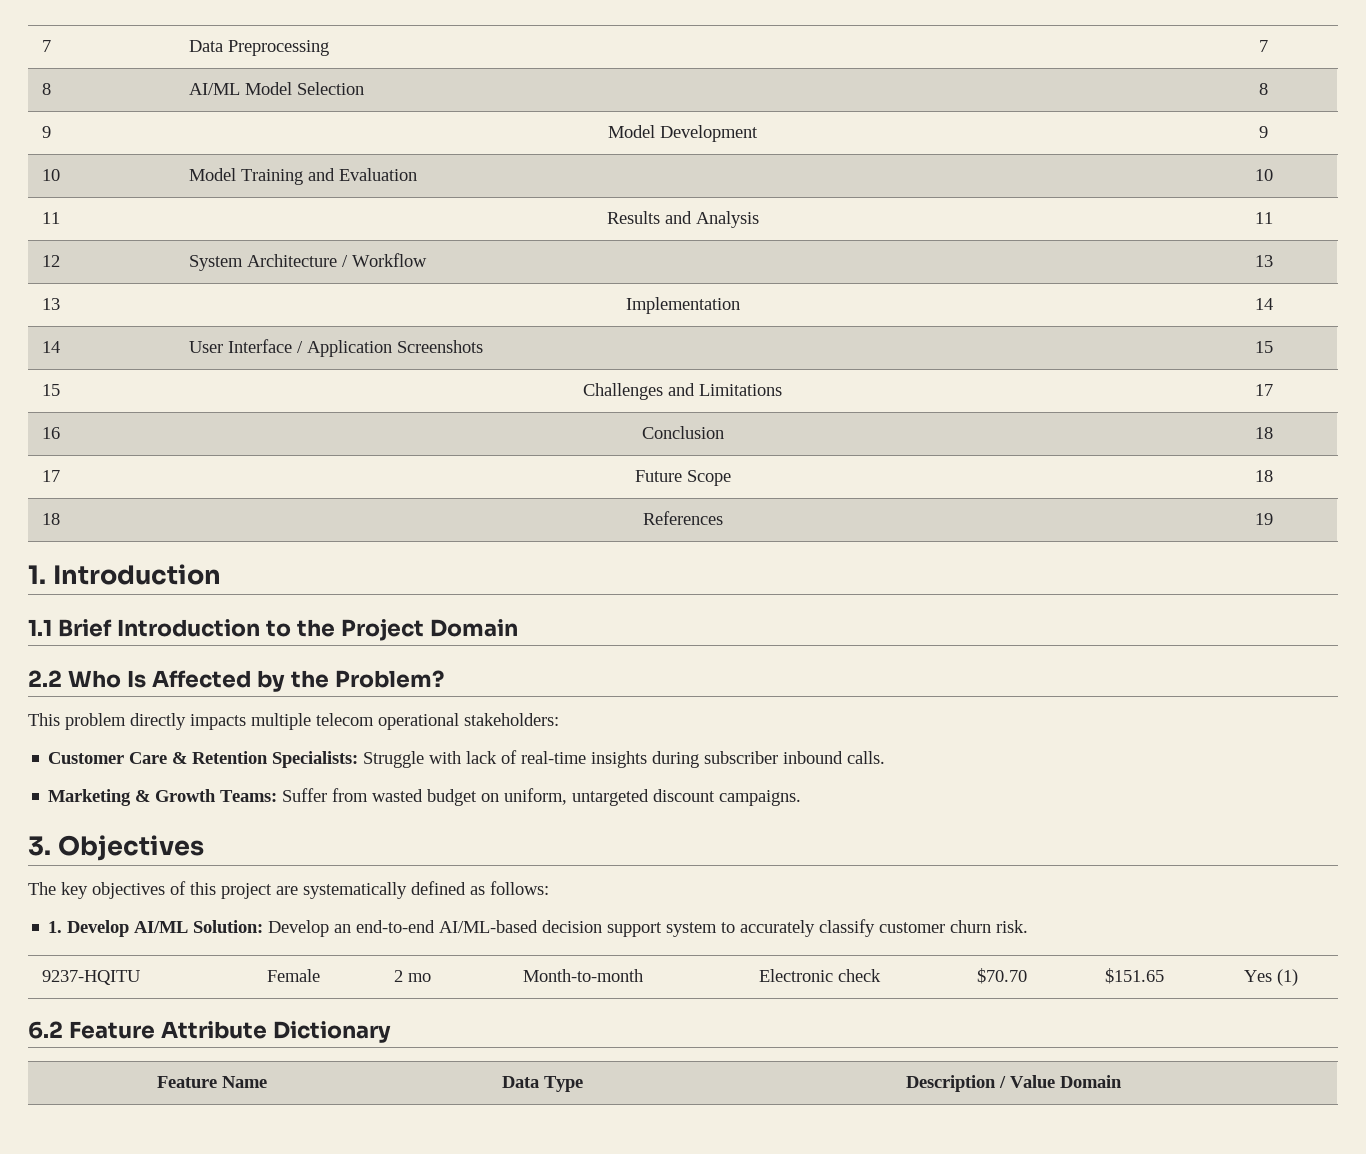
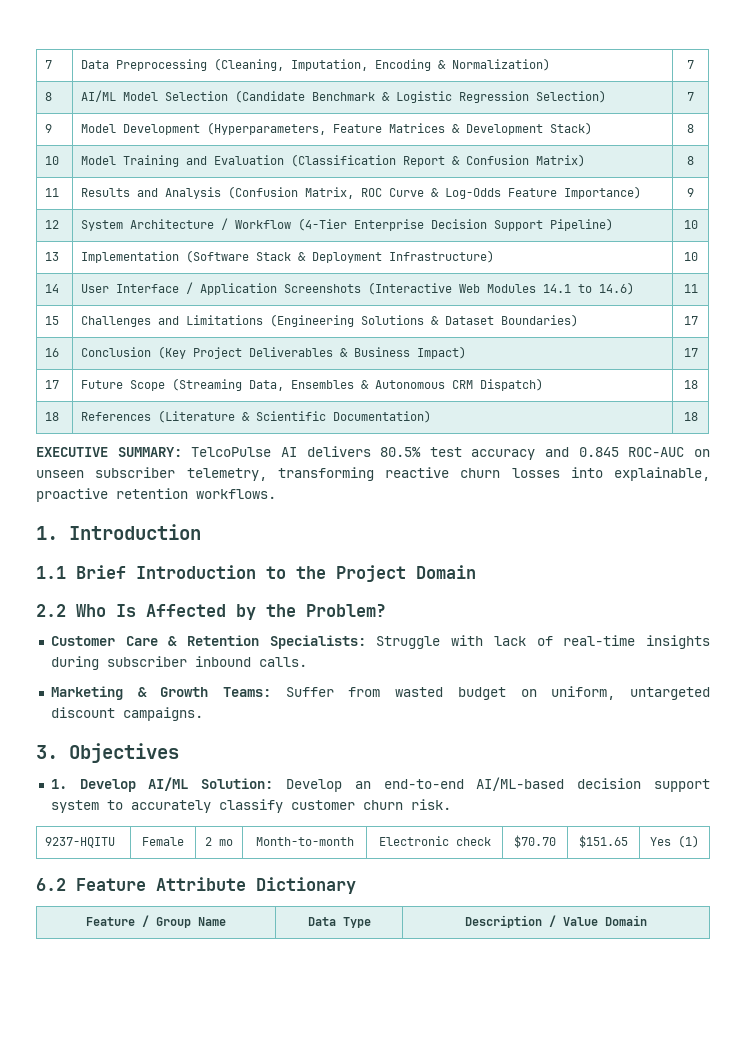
- 7 | Data Preprocessing | 7
+ 7 | Data Preprocessing (Cleaning, Imputation, Encoding & Normalization) | 7
- 8 | AI/ML Model Selection | 8
- 9 | Model Development | 9
+ 8 | AI/ML Model Selection (Candidate Benchmark & Logistic Regression Selection) | 7
+ 9 | Model Development (Hyperparameters, Feature Matrices & Development Stack) | 8
- 10 | Model Training and Evaluation | 10
- 11 | Results and Analysis | 11
+ 10 | Model Training and Evaluation (Classification Report & Confusion Matrix) | 8
+ 11 | Results and Analysis (Confusion Matrix, ROC Curve & Log-Odds Feature Importance) | 9
- 12 | System Architecture / Workflow | 13
- 13 | Implementation | 14
+ 12 | System Architecture / Workflow (4-Tier Enterprise Decision Support Pipeline) | 10
+ 13 | Implementation (Software Stack & Deployment Infrastructure) | 10
- 14 | User Interface / Application Screenshots | 15
- 15 | Challenges and Limitations | 17
- 16 | Conclusion | 18
- 17 | Future Scope | 18
- 18 | References | 19
+ 14 | User Interface / Application Screenshots (Interactive Web Modules 14.1 to 14.6) | 11
+ 15 | Challenges and Limitations (Engineering Solutions & Dataset Boundaries) | 17
+ 16 | Conclusion (Key Project Deliverables & Business Impact) | 17
+ 17 | Future Scope (Streaming Data, Ensembles & Autonomous CRM Dispatch) | 18
+ 18 | References (Literature & Scientific Documentation) | 18
+ EXECUTIVE SUMMARY: TelcoPulse AI delivers 80.5% test accuracy and 0.845 ROC-AUC on unseen subscriber telemetry, transforming reactive churn losses into explainable, proactive retention workflows.
- This problem directly impacts multiple telecom operational stakeholders:
- The key objectives of this project are systematically defined as follows:
- Feature Name | Data Type | Description / Value Domain
+ Feature / Group Name | Data Type | Description / Value Domain

